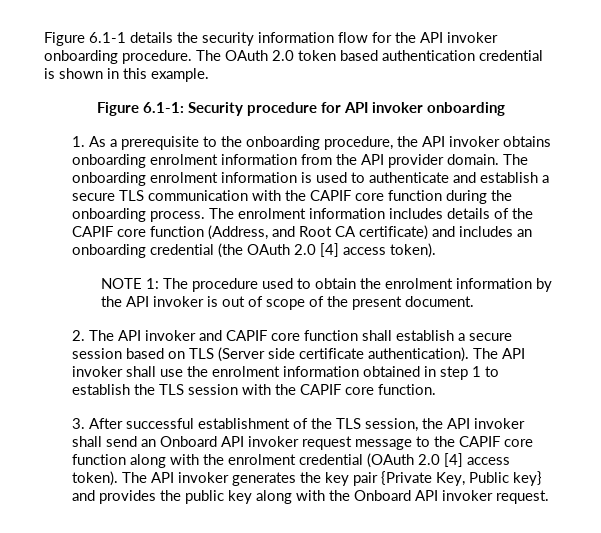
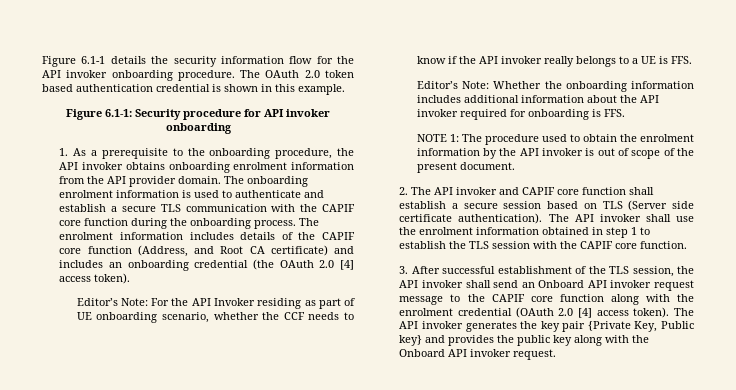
+ Editor’s Note: For the API Invoker residing as part of UE onboarding scenario, whether the CCF needs to know if the API invoker really belongs to a UE is FFS.
+ Editor’s Note: Whether the onboarding information includes additional information about the API invoker required for onboarding is FFS.

